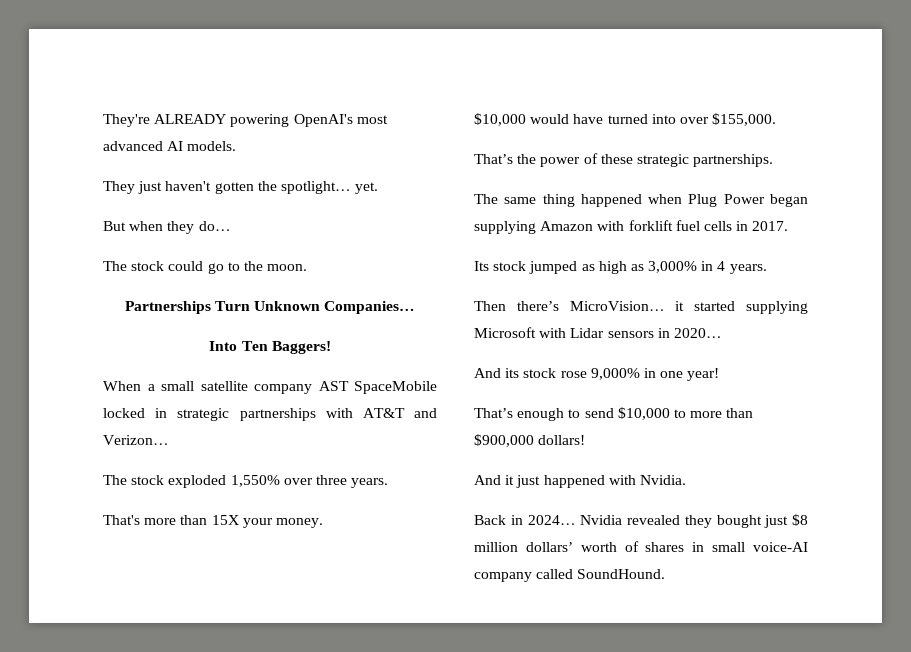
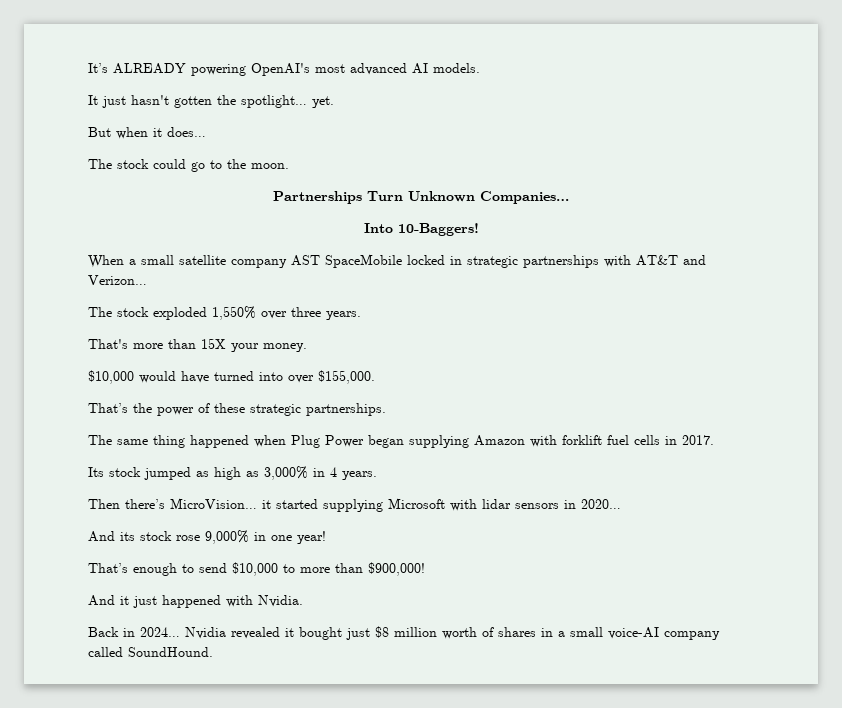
- They're ALREADY powering OpenAI's most advanced AI models.
+ It’s ALREADY powering OpenAI's most advanced AI models.
- They just haven't gotten the spotlight… yet.
+ It just hasn't gotten the spotlight… yet.
- But when they do…
+ But when it does…
- Into Ten Baggers!
+ Into 10-Baggers!
- Then there’s MicroVision… it started supplying Microsoft with Lidar sensors in 2020…
+ Then there’s MicroVision… it started supplying Microsoft with lidar sensors in 2020…
- That’s enough to send $10,000 to more than $900,000 dollars!
+ That’s enough to send $10,000 to more than $900,000!
- Nvidia revealed they bought just $8 million dollars’ worth of shares in small voice-AI company called SoundHound.
+ Nvidia revealed it bought just $8 million worth of shares in a small voice-AI company called SoundHound.

